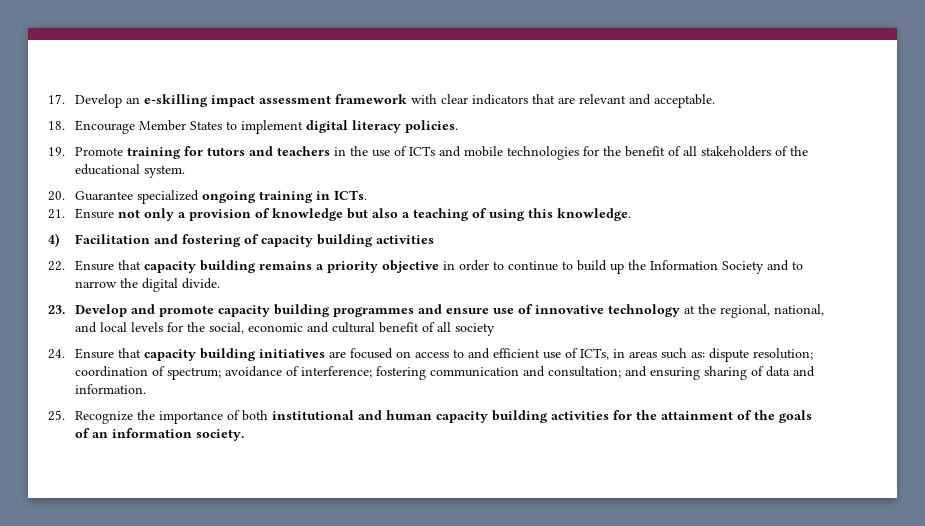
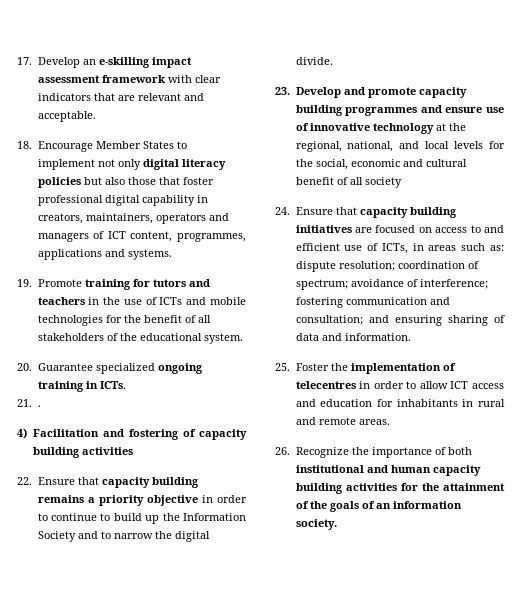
- 18. Encourage Member States to implement digital literacy policies.
+ 18. Encourage Member States to implement not only digital literacy policies but also those that foster professional digital capability in creators, maintainers, operators and managers of ICT content, programmes, applications and systems.
- 21. Ensure not only a provision of knowledge but also a teaching of using this knowledge.
+ 21. .
- 25. Recognize the importance of both institutional and human capacity building activities for the attainment of the goals of an information society.
+ 25. Foster the implementation of telecentres in order to allow ICT access and education for inhabitants in rural and remote areas.
+ 26. Recognize the importance of both institutional and human capacity building activities for the attainment of the goals of an information society.

